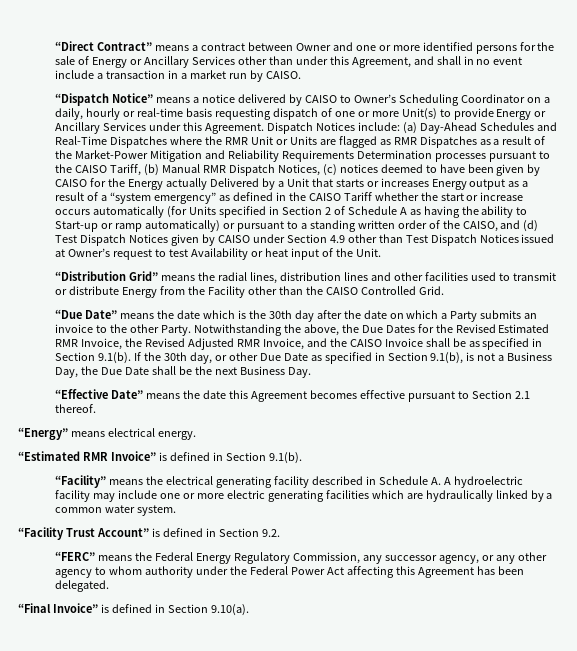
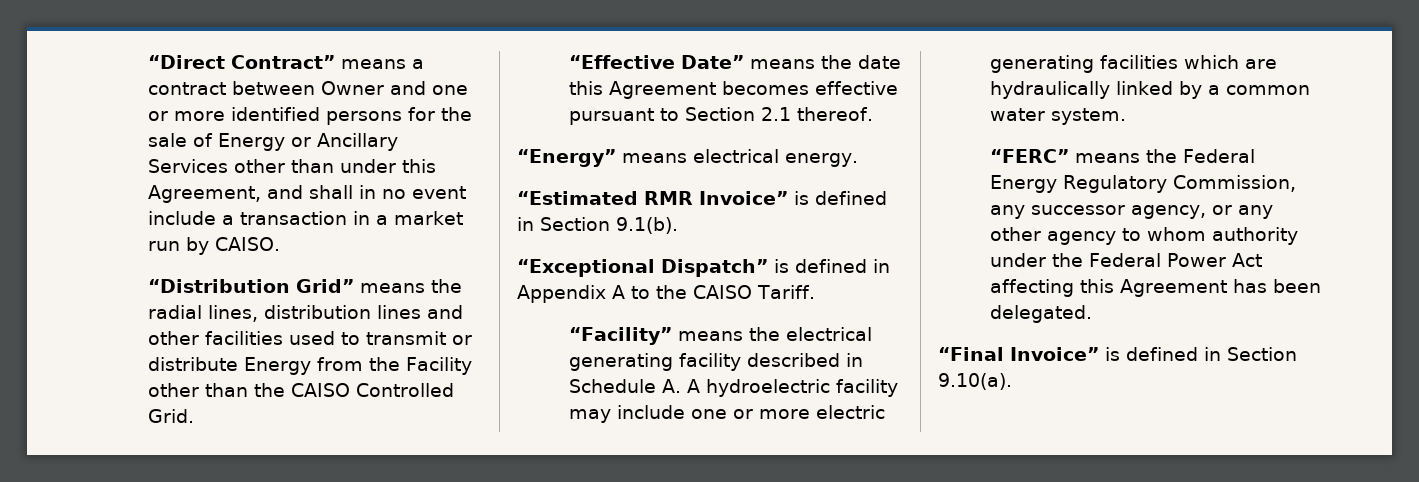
- “Dispatch Notice” means a notice delivered by CAISO to Owner’s Scheduling Coordinator on a daily, hourly or real-time basis requesting dispatch of one or more Unit(s) to provide Energy or Ancillary Services under this Agreement. Dispatch Notices include: (a) Day-Ahead Schedules and Real-Time Dispatches where the RMR Unit or Units are flagged as RMR Dispatches as a result of the Market-Power Mitigation and Reliability Requirements Determination processes pursuant to the CAISO Tariff, (b) Manual RMR Dispatch Notices, (c) notices deemed to have been given by CAISO for the Energy actually Delivered by a Unit that starts or increases Energy output as a result of a “system emergency” as defined in the CAISO Tariff whether the start or increase occurs automatically (for Units specified in Section 2 of Schedule A as having the ability to Start-up or ramp automatically) or pursuant to a standing written order of the CAISO, and (d) Test Dispatch Notices given by CAISO under Section 4.9 other than Test Dispatch Notices issued at Owner’s request to test Availability or heat input of the Unit.
- “Due Date” means the date which is the 30th day after the date on which a Party submits an invoice to the other Party. Notwithstanding the above, the Due Dates for the Revised Estimated RMR Invoice, the Revised Adjusted RMR Invoice, and the CAISO Invoice shall be as specified in Section 9.1(b). If the 30th day, or other Due Date as specified in Section 9.1(b), is not a Business Day, the Due Date shall be the next Business Day.
+ “Exceptional Dispatch” is defined in Appendix A to the CAISO Tariff.
- “Facility Trust Account” is defined in Section 9.2.

